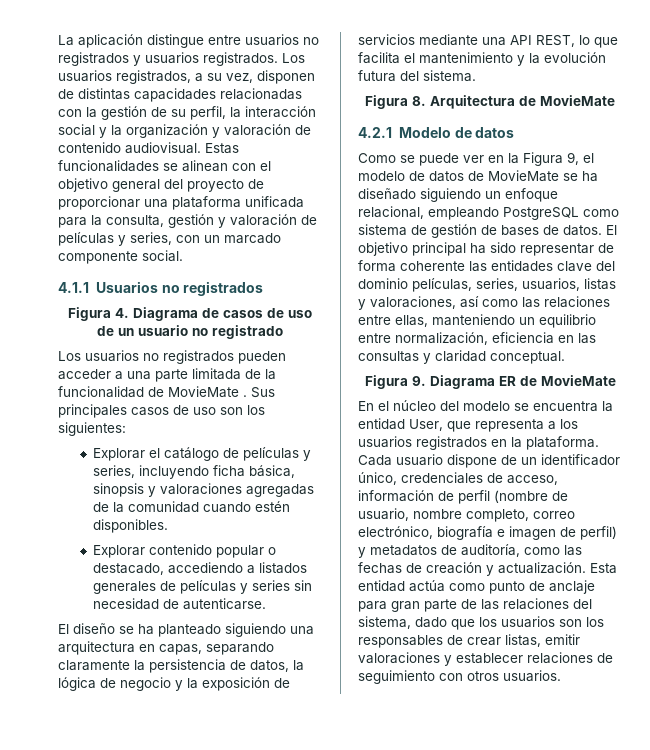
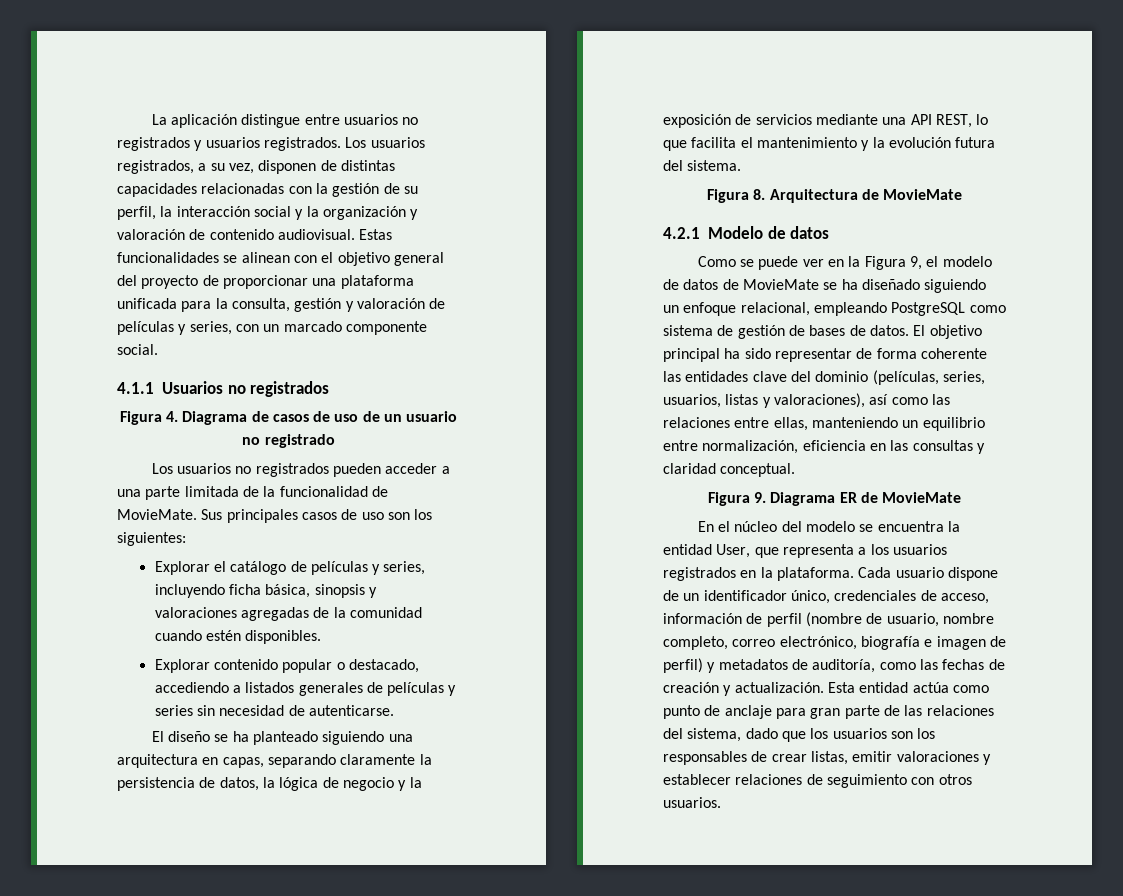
- Los usuarios no registrados pueden acceder a una parte limitada de la funcionalidad de MovieMate .
+ Los usuarios no registrados pueden acceder a una parte limitada de la funcionalidad de MovieMate.
- El objetivo principal ha sido representar de forma coherente las entidades clave del dominio películas, series, usuarios, listas y valoraciones, así como las relaciones entre ellas, manteniendo un equilibrio entre normalización, eficiencia en las consultas y claridad conceptual.
+ El objetivo principal ha sido representar de forma coherente las entidades clave del dominio (películas, series, usuarios, listas y valoraciones), así como las relaciones entre ellas, manteniendo un equilibrio entre normalización, eficiencia en las consultas y claridad conceptual.

